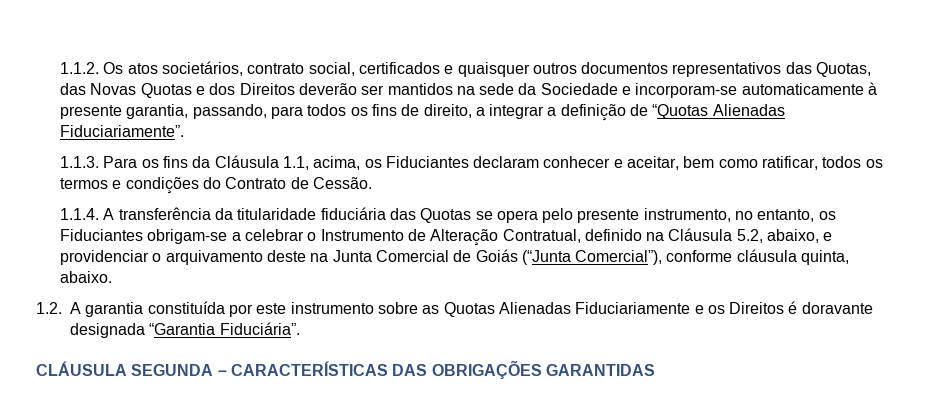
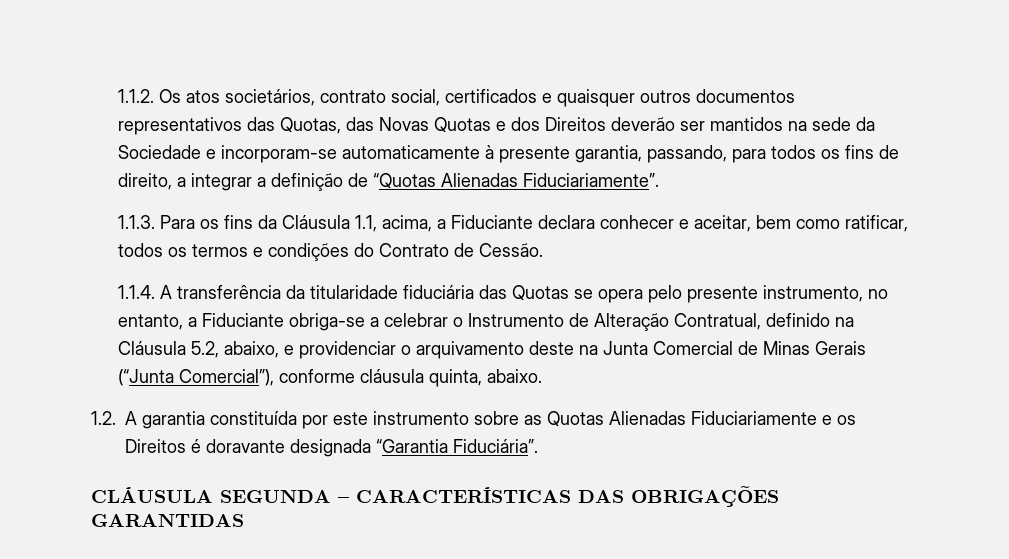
- 1.1.3. Para os fins da Cláusula 1.1, acima, os Fiduciantes declaram conhecer e aceitar, bem como ratificar, todos os termos e condições do Contrato de Cessão.
+ 1.1.3. Para os fins da Cláusula 1.1, acima, a Fiduciante declara conhecer e aceitar, bem como ratificar, todos os termos e condições do Contrato de Cessão.
- 1.1.4. A transferência da titularidade fiduciária das Quotas se opera pelo presente instrumento, no entanto, os Fiduciantes obrigam-se a celebrar o Instrumento de Alteração Contratual, definido na Cláusula 5.2, abaixo, e providenciar o arquivamento deste na Junta Comercial de Goiás (“Junta Comercial”), conforme cláusula quinta, abaixo.
+ 1.1.4. A transferência da titularidade fiduciária das Quotas se opera pelo presente instrumento, no entanto, a Fiduciante obriga-se a celebrar o Instrumento de Alteração Contratual, definido na Cláusula 5.2, abaixo, e providenciar o arquivamento deste na Junta Comercial de Minas Gerais (“Junta Comercial”), conforme cláusula quinta, abaixo.

